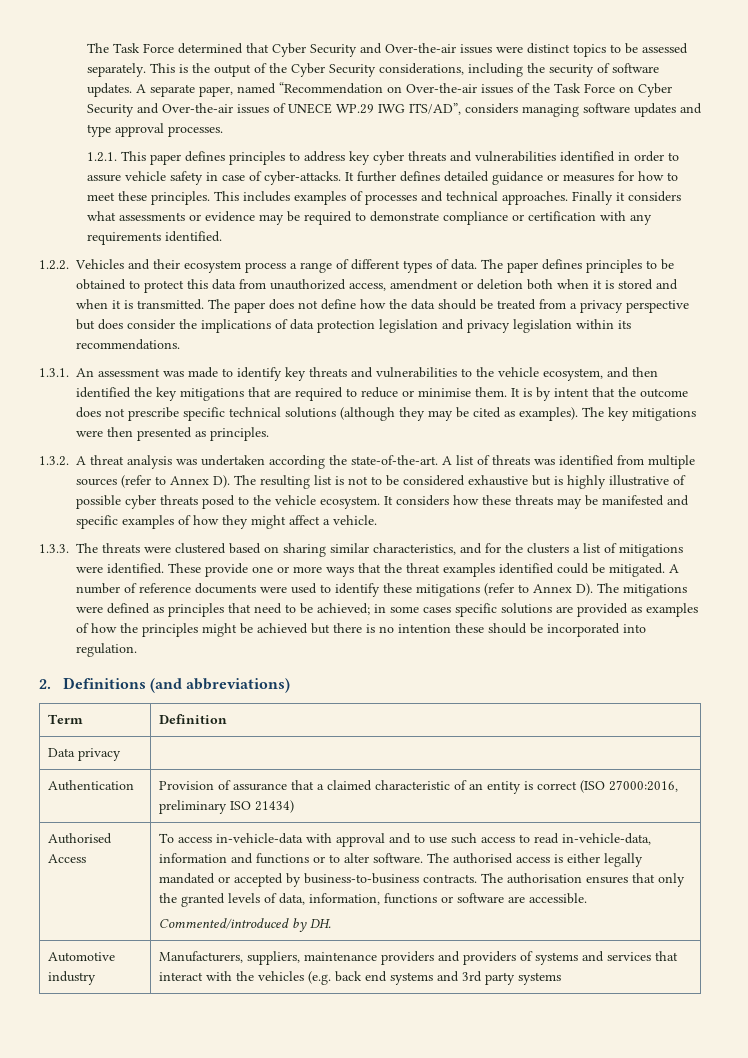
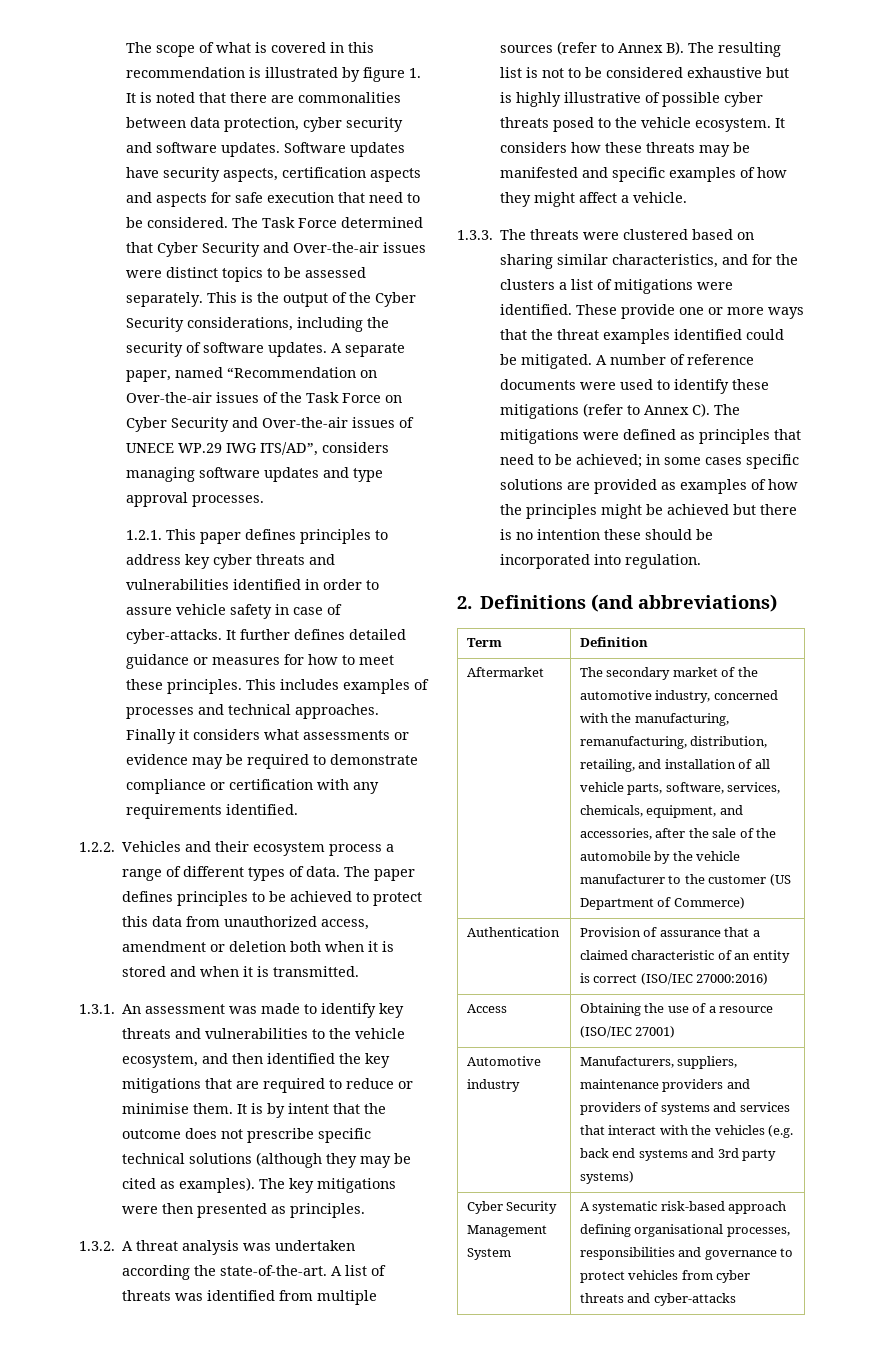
- The Task Force determined that Cyber Security and Over-the-air issues were distinct topics to be assessed separately.
+ The scope of what is covered in this recommendation is illustrated by figure 1. It is noted that there are commonalities between data protection, cyber security and software updates. Software updates have security aspects, certification aspects and aspects for safe execution that need to be considered. The Task Force determined that Cyber Security and Over-the-air issues were distinct topics to be assessed separately.
- The paper defines principles to be obtained to protect this data from unauthorized access, amendment or deletion both when it is stored and when it is transmitted. The paper does not define how the data should be treated from a privacy perspective but does consider the implications of data protection legislation and privacy legislation within its recommendations.
+ The paper defines principles to be achieved to protect this data from unauthorized access, amendment or deletion both when it is stored and when it is transmitted.
- A list of threats was identified from multiple sources (refer to Annex D). The resulting list is not to be considered exhaustive but is highly illustrative of possible cyber threats posed to the vehicle ecosystem.
+ A list of threats was identified from multiple sources (refer to Annex B). The resulting list is not to be considered exhaustive but is highly illustrative of possible cyber threats posed to the vehicle ecosystem.
- A number of reference documents were used to identify these mitigations (refer to Annex D). The mitigations were defined as principles that need to be achieved; in some cases specific solutions are provided as examples of how the principles might be achieved but there is no intention these should be incorporated into regulation.
+ A number of reference documents were used to identify these mitigations (refer to Annex C). The mitigations were defined as principles that need to be achieved; in some cases specific solutions are provided as examples of how the principles might be achieved but there is no intention these should be incorporated into regulation.
- Data privacy
+ Aftermarket | The secondary market of the automotive industry, concerned with the manufacturing, remanufacturing, distribution, retailing, and installation of all vehicle parts, software, services, chemicals, equipment, and accessories, after the sale of the automobile by the vehicle manufacturer to the customer (US Department of Commerce)
- Authentication | Provision of assurance that a claimed characteristic of an entity is correct (ISO 27000:2016, preliminary ISO 21434)
- Authorised Access | To access in-vehicle-data with approval and to use such access to read in-vehicle-data, information and functions or to alter software. The authorised access is either legally mandated or accepted by business-to-business contracts. The authorisation ensures that only the granted levels of data, information, functions or software are accessible.
- Commented/introduced by DH.
+ Authentication | Provision of assurance that a claimed characteristic of an entity is correct (ISO/IEC 27000:2016)
+ Access | Obtaining the use of a resource (ISO/IEC 27001)
- Automotive industry | Manufacturers, suppliers, maintenance providers and providers of systems and services that interact with the vehicles (e.g. back end systems and 3rd party systems
+ Automotive industry | Manufacturers, suppliers, maintenance providers and providers of systems and services that interact with the vehicles (e.g. back end systems and 3rd party systems)
+ Cyber Security Management System | A systematic risk-based approach defining organisational processes, responsibilities and governance to protect vehicles from cyber threats and cyber-attacks

